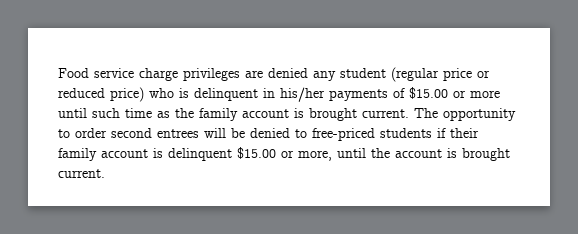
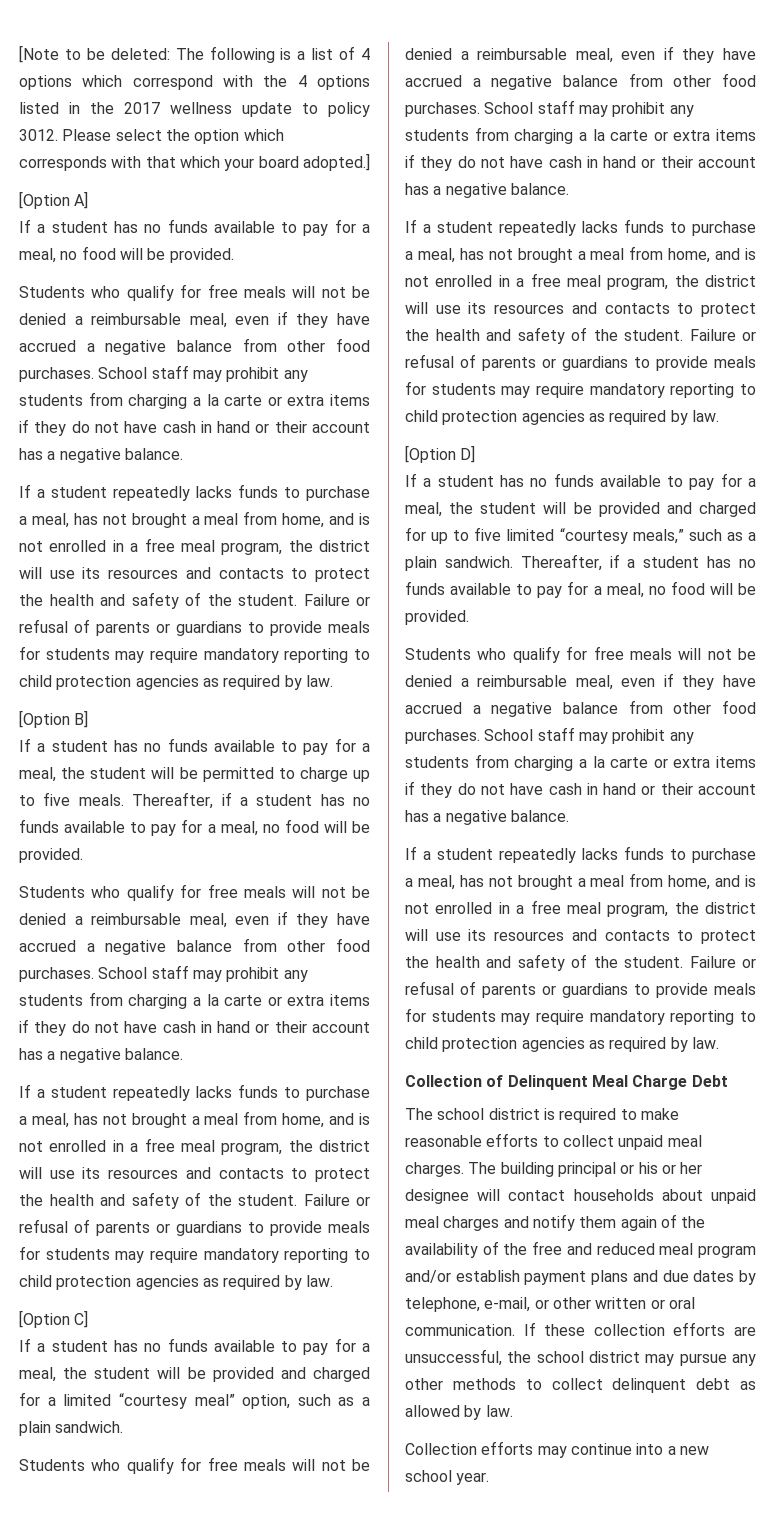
- Food service charge privileges are denied any student (regular price or reduced price) who is delinquent in his/her payments of $15.00 or more until such time as the family account is brought current. The opportunity to order second entrees will be denied to free-priced students if their family account is delinquent $15.00 or more, until the account is brought current.
+ [Note to be deleted: The following is a list of 4 options which correspond with the 4 options listed in the 2017 wellness update to policy 3012. Please select the option which corresponds with that which your board adopted.]
+ [Option A]
+ If a student has no funds available to pay for a meal, no food will be provided.
+ Students who qualify for free meals will not be denied a reimbursable meal, even if they have accrued a negative balance from other food purchases. School staff may prohibit any students from charging a la carte or extra items if they do not have cash in hand or their account has a negative balance.
+ If a student repeatedly lacks funds to purchase a meal, has not brought a meal from home, and is not enrolled in a free meal program, the district will use its resources and contacts to protect the health and safety of the student. Failure or refusal of parents or guardians to provide meals for students may require mandatory reporting to child protection agencies as required by law.
+ [Option B]
+ If a student has no funds available to pay for a meal, the student will be permitted to charge up to five meals. Thereafter, if a student has no funds available to pay for a meal, no food will be provided.
+ Students who qualify for free meals will not be denied a reimbursable meal, even if they have accrued a negative balance from other food purchases. School staff may prohibit any students from charging a la carte or extra items if they do not have cash in hand or their account has a negative balance.
+ If a student repeatedly lacks funds to purchase a meal, has not brought a meal from home, and is not enrolled in a free meal program, the district will use its resources and contacts to protect the health and safety of the student. Failure or refusal of parents or guardians to provide meals for students may require mandatory reporting to child protection agencies as required by law.
+ [Option C]
+ If a student has no funds available to pay for a meal, the student will be provided and charged for a limited “courtesy meal” option, such as a plain sandwich.
+ Students who qualify for free meals will not be denied a reimbursable meal, even if they have accrued a negative balance from other food purchases. School staff may prohibit any students from charging a la carte or extra items if they do not have cash in hand or their account has a negative balance.
+ If a student repeatedly lacks funds to purchase a meal, has not brought a meal from home, and is not enrolled in a free meal program, the district will use its resources and contacts to protect the health and safety of the student. Failure or refusal of parents or guardians to provide meals for students may require mandatory reporting to child protection agencies as required by law.
+ [Option D]
+ If a student has no funds available to pay for a meal, the student will be provided and charged for up to five limited “courtesy meals,” such as a plain sandwich. Thereafter, if a student has no funds available to pay for a meal, no food will be provided.
+ Students who qualify for free meals will not be denied a reimbursable meal, even if they have accrued a negative balance from other food purchases. School staff may prohibit any students from charging a la carte or extra items if they do not have cash in hand or their account has a negative balance.
+ If a student repeatedly lacks funds to purchase a meal, has not brought a meal from home, and is not enrolled in a free meal program, the district will use its resources and contacts to protect the health and safety of the student. Failure or refusal of parents or guardians to provide meals for students may require mandatory reporting to child protection agencies as required by law.
+ Collection of Delinquent Meal Charge Debt
+ The school district is required to make reasonable efforts to collect unpaid meal charges. The building principal or his or her designee will contact households about unpaid meal charges and notify them again of the availability of the free and reduced meal program and/or establish payment plans and due dates by telephone, e-mail, or other written or oral communication. If these collection efforts are unsuccessful, the school district may pursue any other methods to collect delinquent debt as allowed by law.
+ Collection efforts may continue into a new school year.

